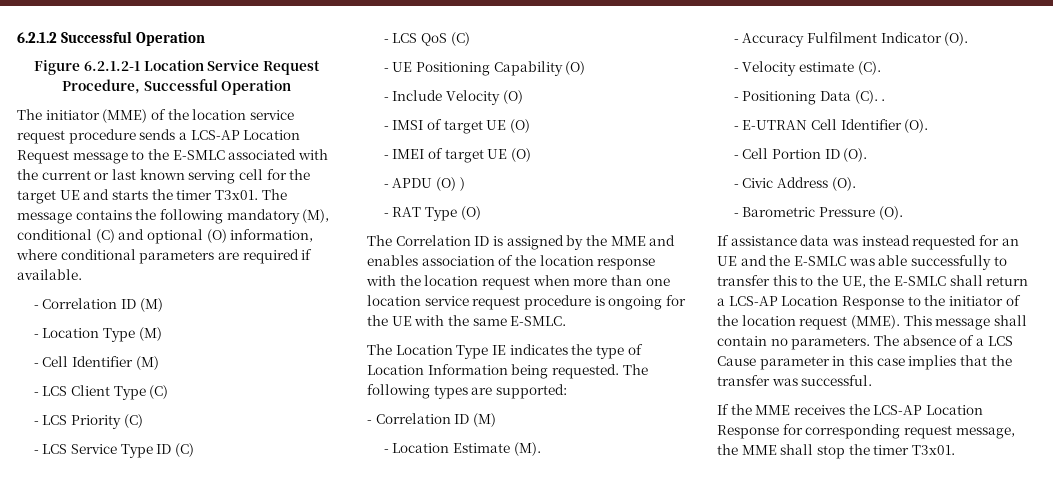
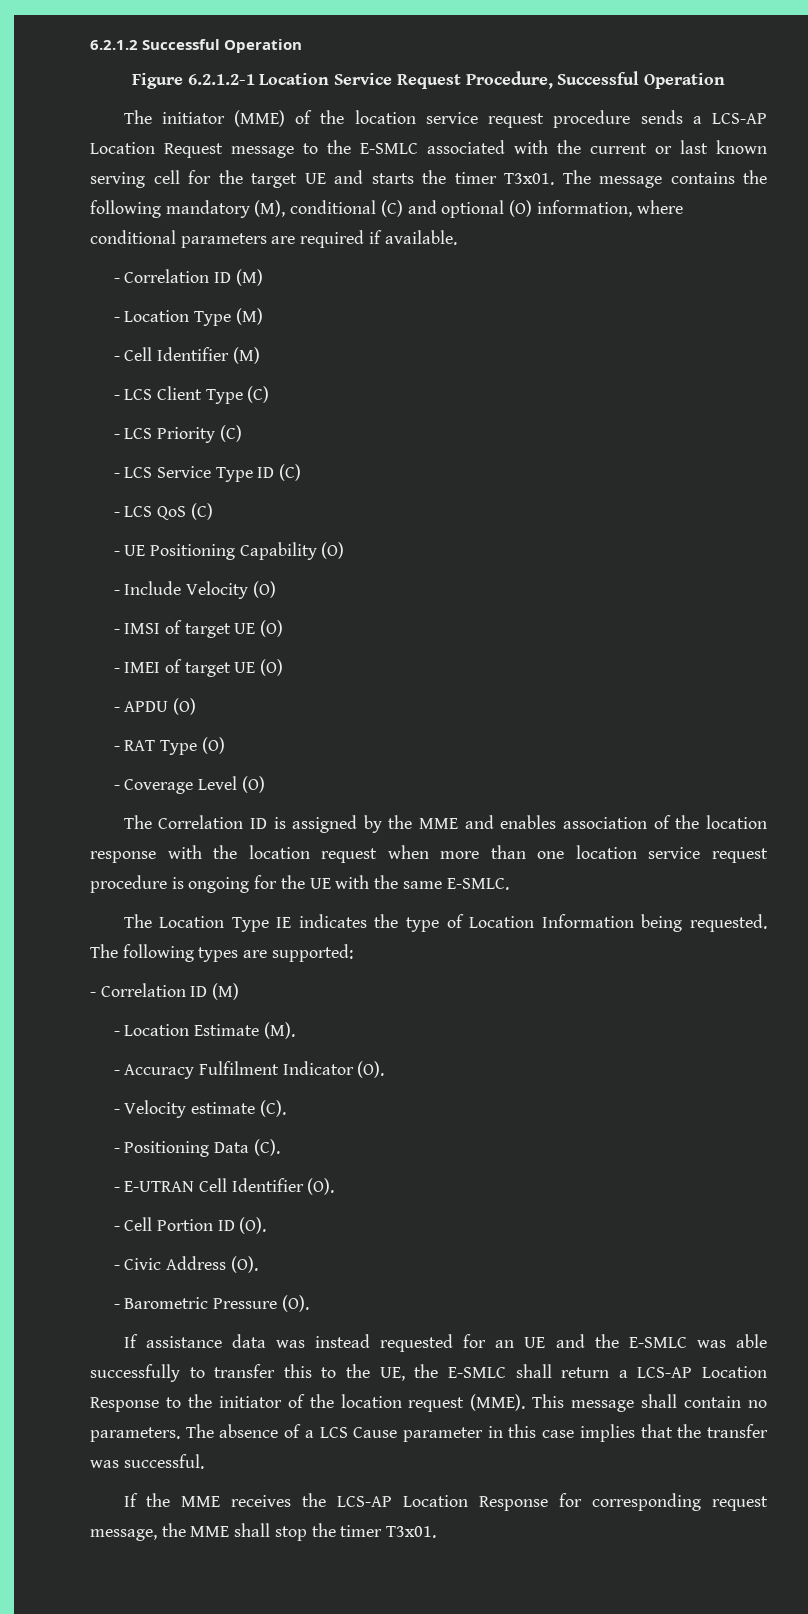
- - APDU (O) )
+ - APDU (O)
+ - Coverage Level (O)
- - Positioning Data (C). .
+ - Positioning Data (C).

